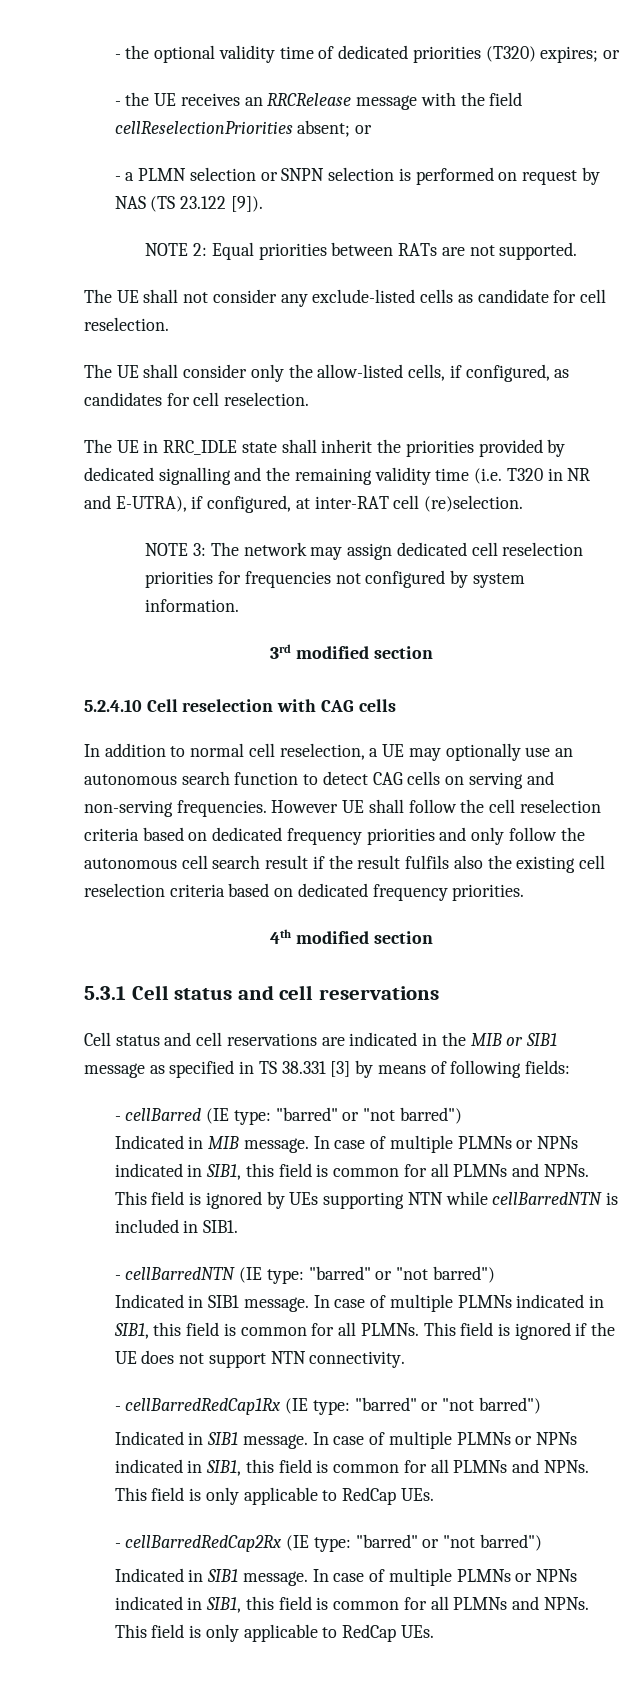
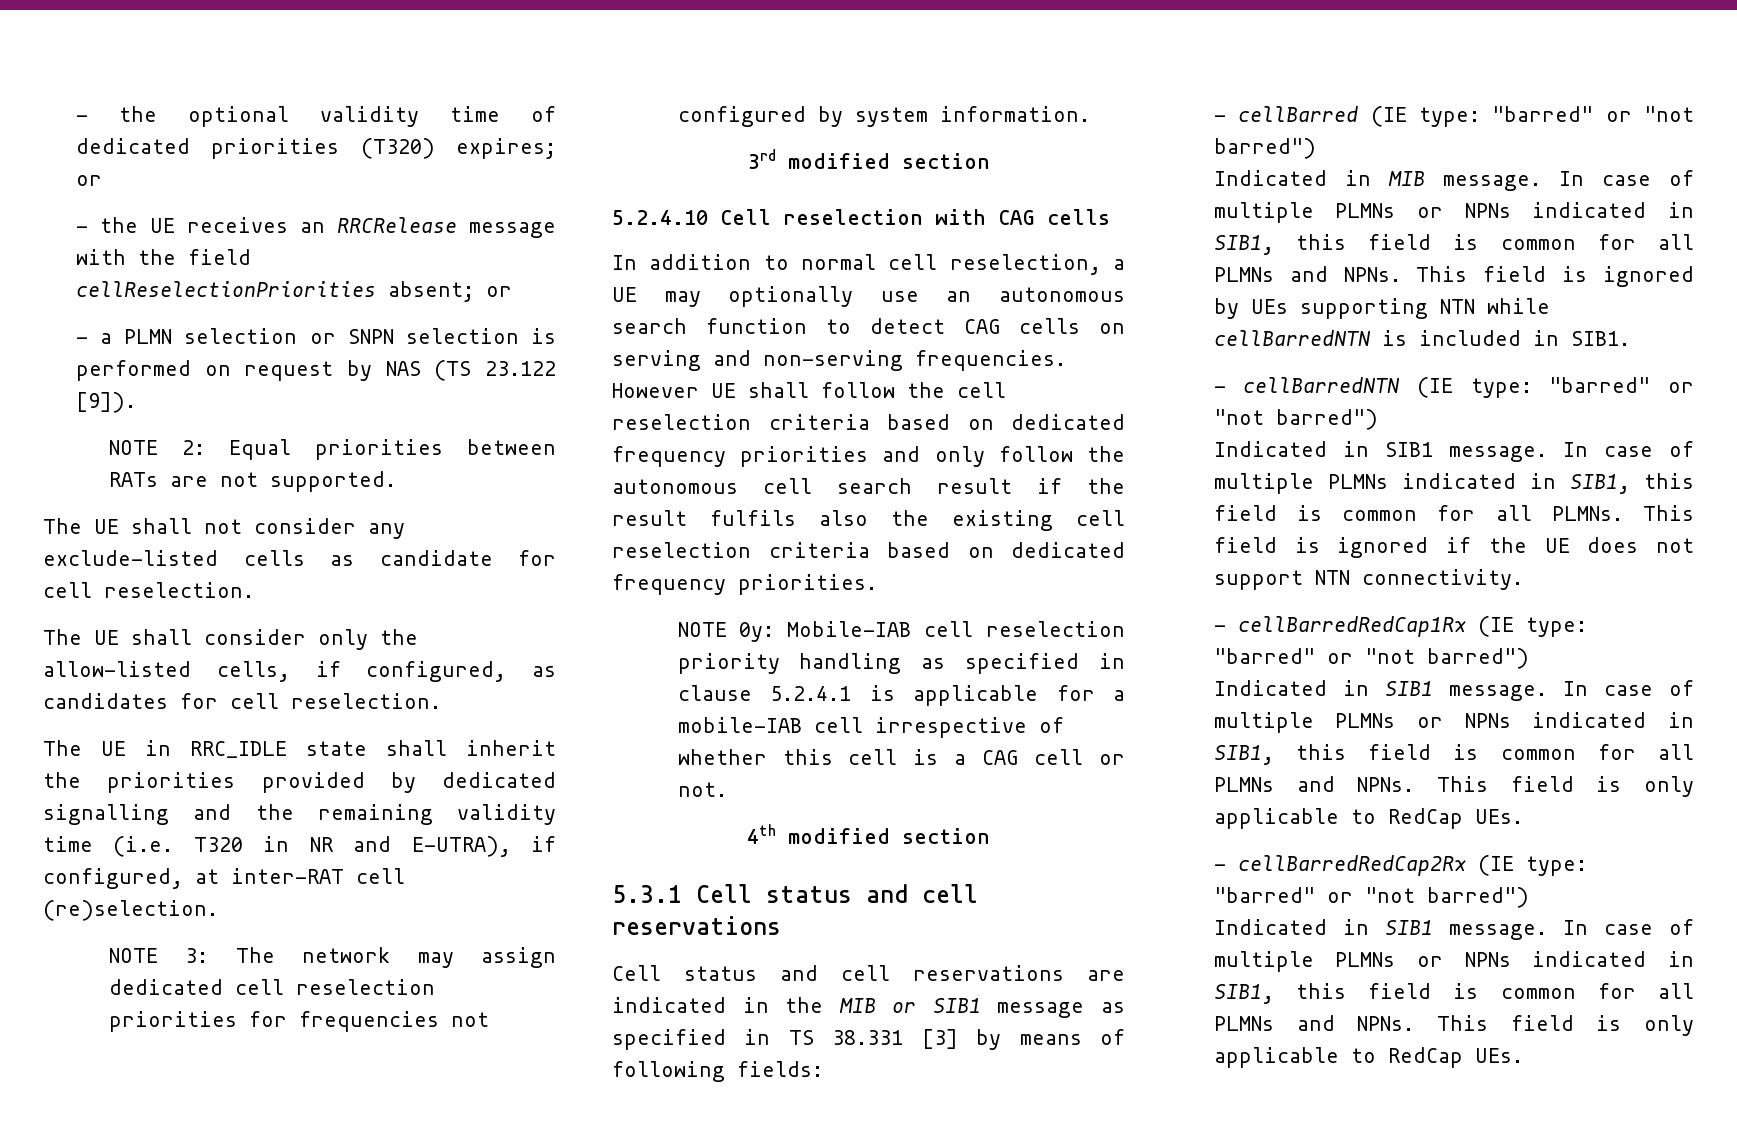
+ NOTE 0y: Mobile-IAB cell reselection priority handling as specified in clause 5.2.4.1 is applicable for a mobile-IAB cell irrespective of whether this cell is a CAG cell or not.

